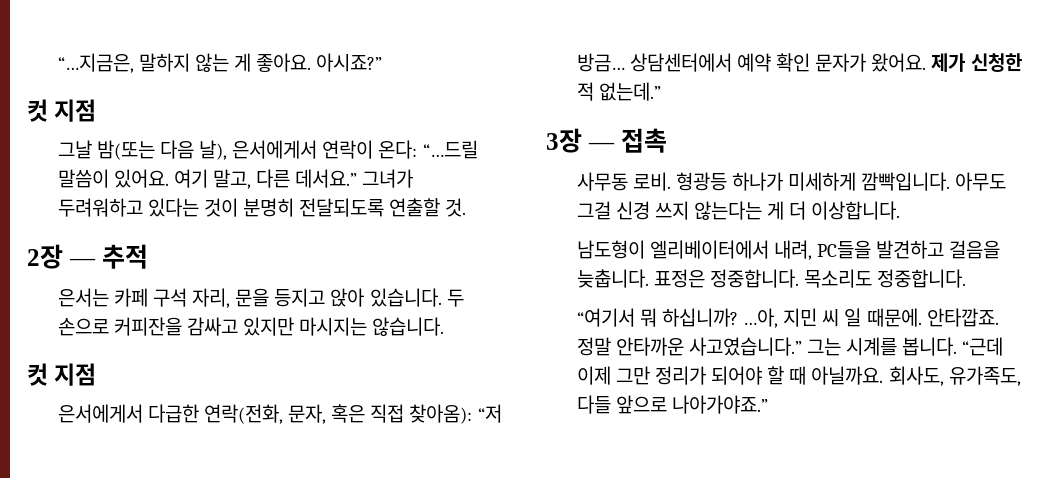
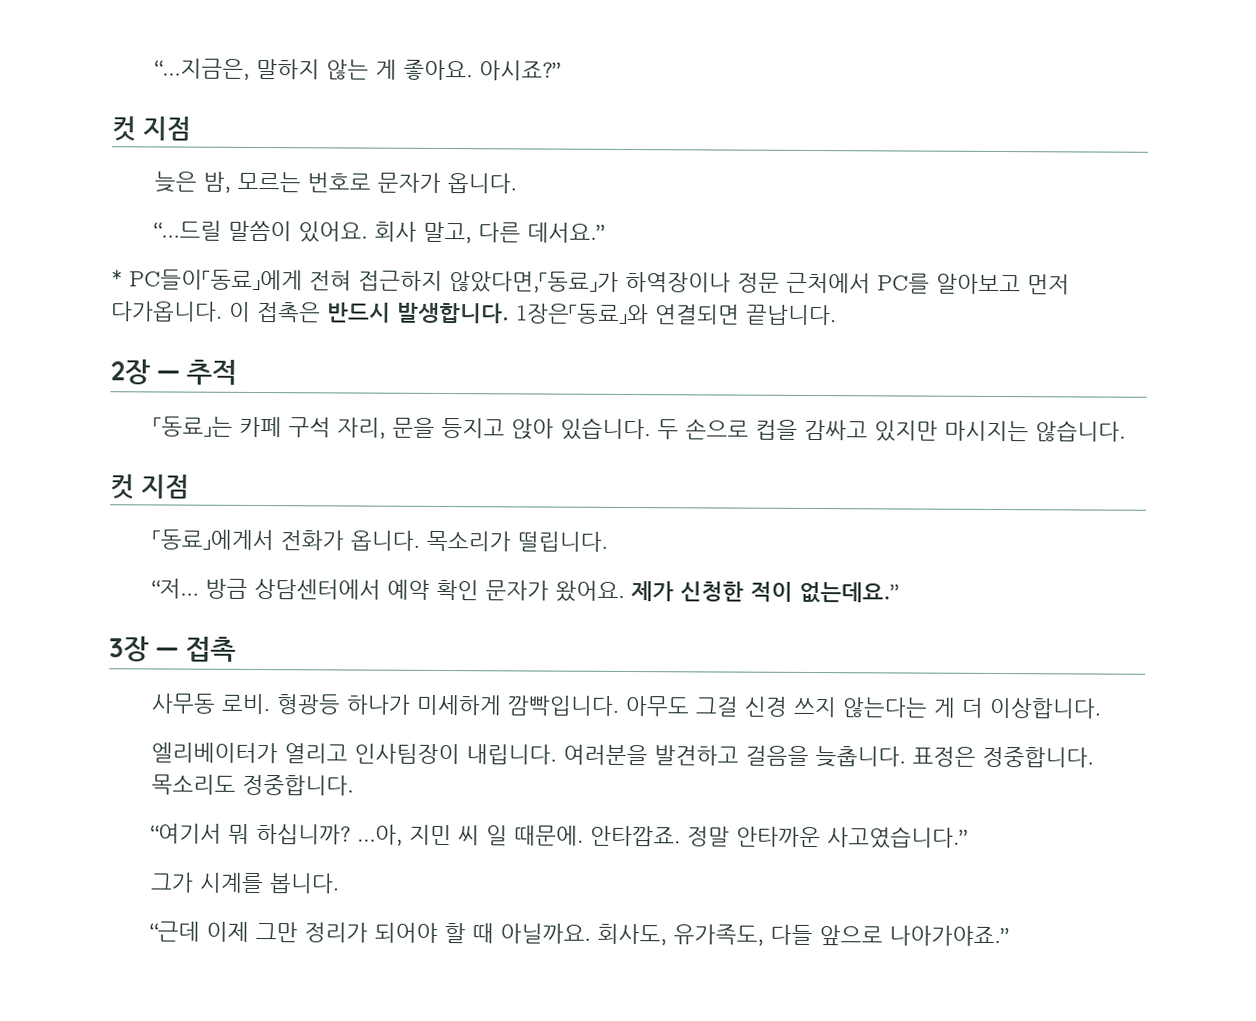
- 그날 밤(또는 다음 날), 은서에게서 연락이 온다: “…드릴 말씀이 있어요.
+ 늦은 밤, 모르는 번호로 문자가 옵니다.
+ “…드릴 말씀이 있어요.
- 여기 말고, 다른 데서요.” 그녀가 두려워하고 있다는 것이 분명히 전달되도록 연출할 것.
+ 회사 말고, 다른 데서요.”
+ * PC들이「동료」에게 전혀 접근하지 않았다면,「동료」가 하역장이나 정문 근처에서 PC를 알아보고 먼저 다가옵니다. 이 접촉은 반드시 발생합니다. 1장은「동료」와 연결되면 끝납니다.
- 은서는 카페 구석 자리, 문을 등지고 앉아 있습니다.
+ 「동료」는 카페 구석 자리, 문을 등지고 앉아 있습니다.
- 두 손으로 커피잔을 감싸고 있지만 마시지는 않습니다.
+ 두 손으로 컵을 감싸고 있지만 마시지는 않습니다.
- 은서에게서 다급한 연락(전화, 문자, 혹은 직접 찾아옴): “저 방금… 상담센터에서 예약 확인 문자가 왔어요.
+ 「동료」에게서 전화가 옵니다. 목소리가 떨립니다.
+ “저… 방금 상담센터에서 예약 확인 문자가 왔어요.
- 제가 신청한 적 없는데.”
+ 제가 신청한 적이 없는데요.”
- 남도형이 엘리베이터에서 내려, PC들을 발견하고 걸음을 늦춥니다.
+ 엘리베이터가 열리고 인사팀장이 내립니다. 여러분을 발견하고 걸음을 늦춥니다.
- 정말 안타까운 사고였습니다.” 그는 시계를 봅니다. “근데 이제 그만 정리가 되어야 할 때 아닐까요.
+ 정말 안타까운 사고였습니다.”
+ 그가 시계를 봅니다.
+ “근데 이제 그만 정리가 되어야 할 때 아닐까요.

